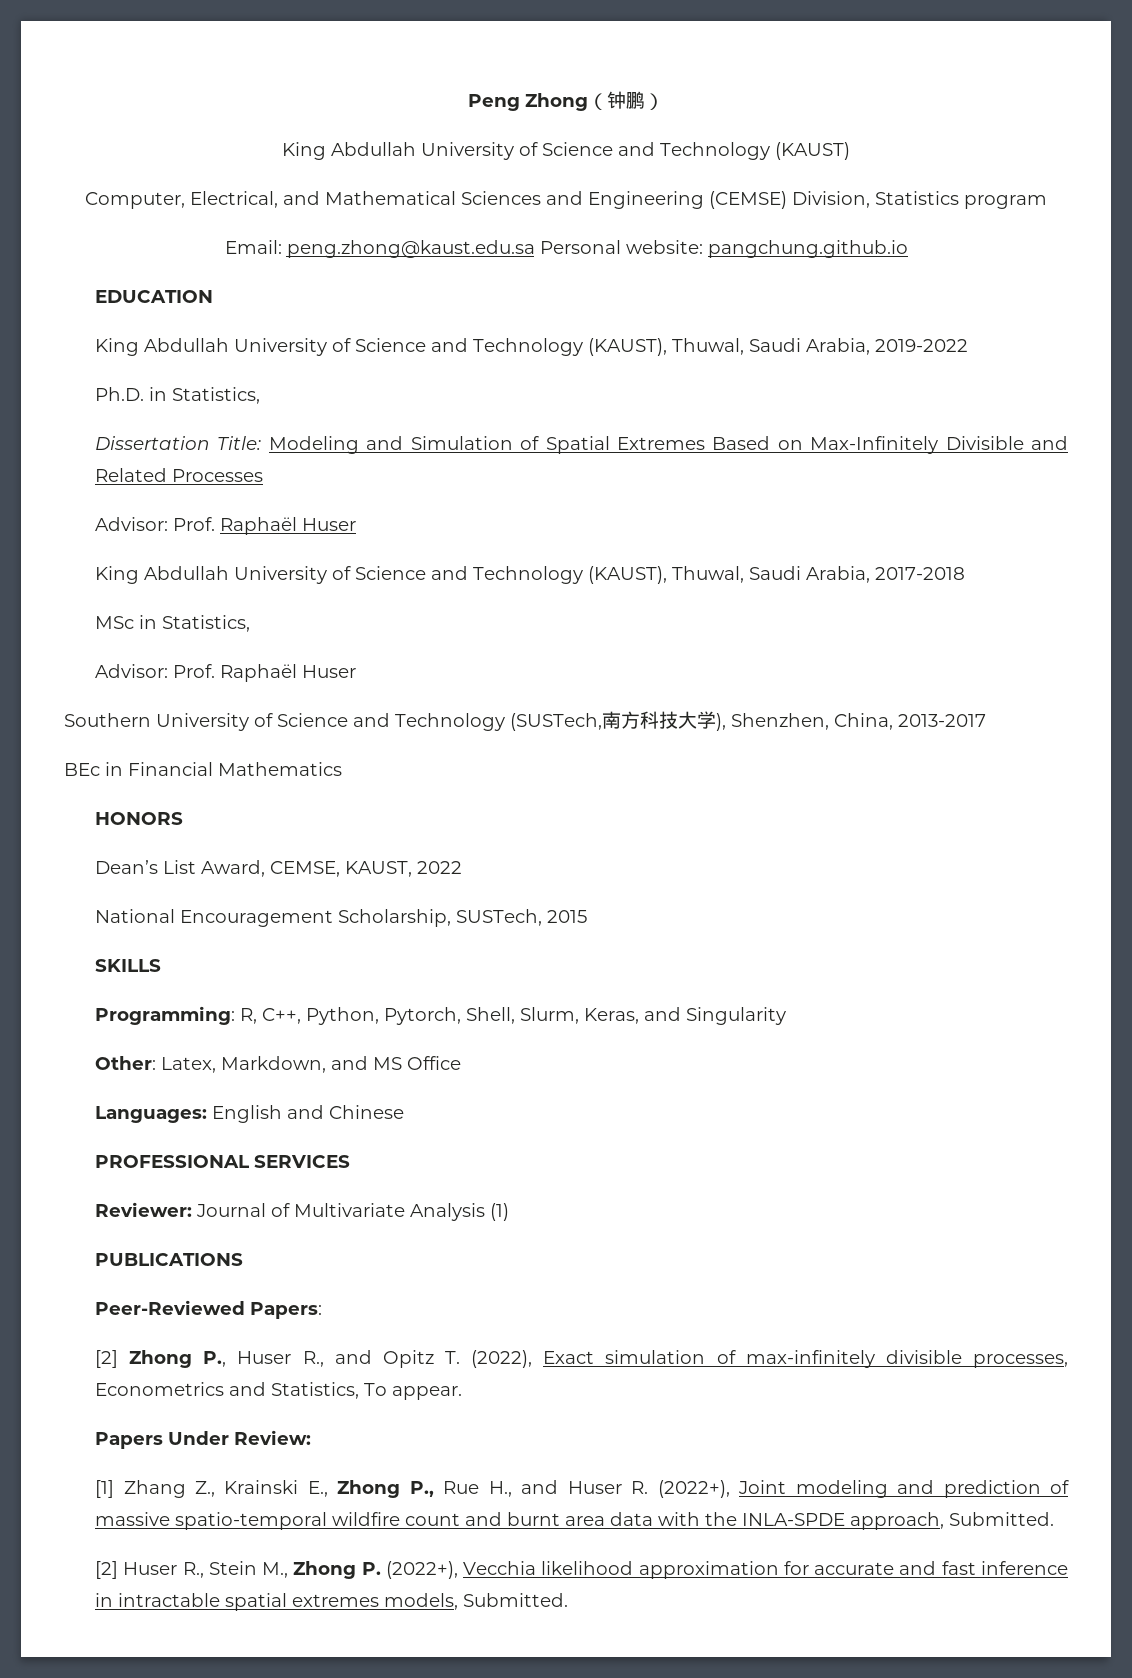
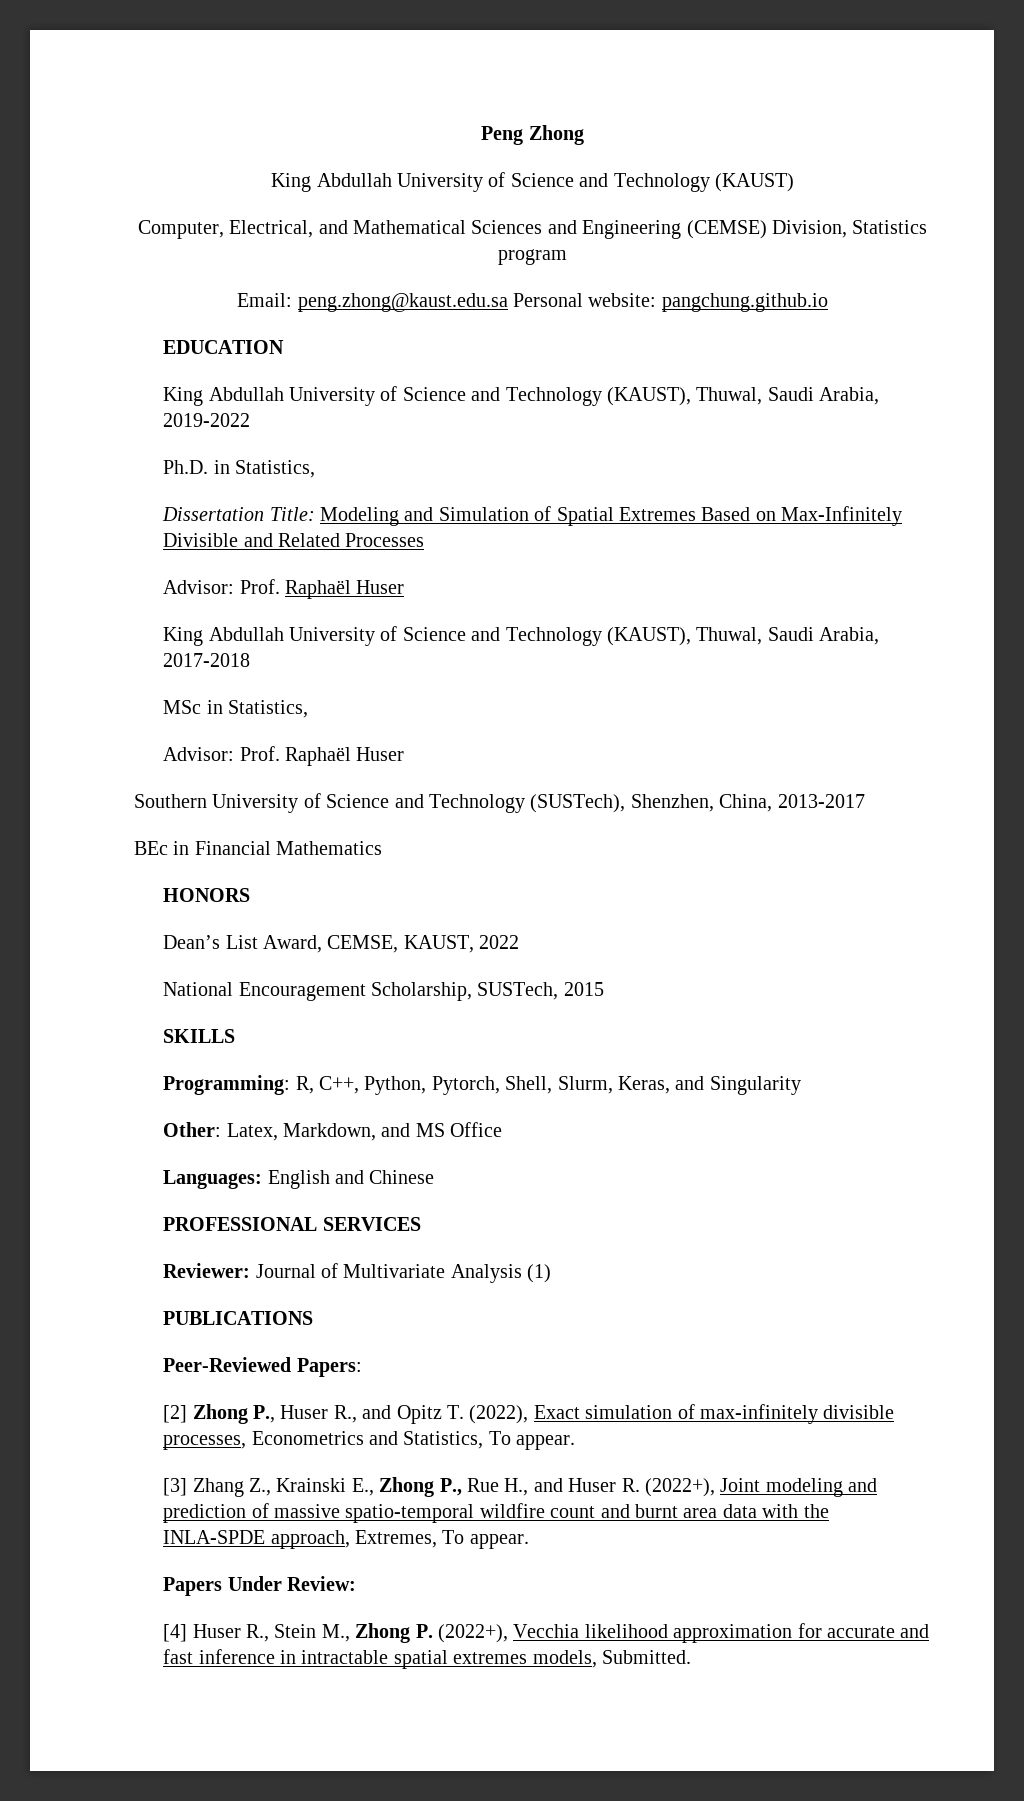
- Peng Zhong（钟鹏）
+ Peng Zhong
- Southern University of Science and Technology (SUSTech,南方科技大学), Shenzhen, China, 2013-2017
+ Southern University of Science and Technology (SUSTech), Shenzhen, China, 2013-2017
+ [3] Zhang Z., Krainski E., Zhong P., Rue H., and Huser R. (2022+), Joint modeling and prediction of massive spatio-temporal wildfire count and burnt area data with the INLA-SPDE approach, Extremes, To appear.
  Papers Under Review:
- [1] Zhang Z., Krainski E., Zhong P., Rue H., and Huser R. (2022+), Joint modeling and prediction of massive spatio-temporal wildfire count and burnt area data with the INLA-SPDE approach, Submitted.
- [2] Huser R., Stein M., Zhong P. (2022+), Vecchia likelihood approximation for accurate and fast inference in intractable spatial extremes models, Submitted.
+ [4] Huser R., Stein M., Zhong P. (2022+), Vecchia likelihood approximation for accurate and fast inference in intractable spatial extremes models, Submitted.

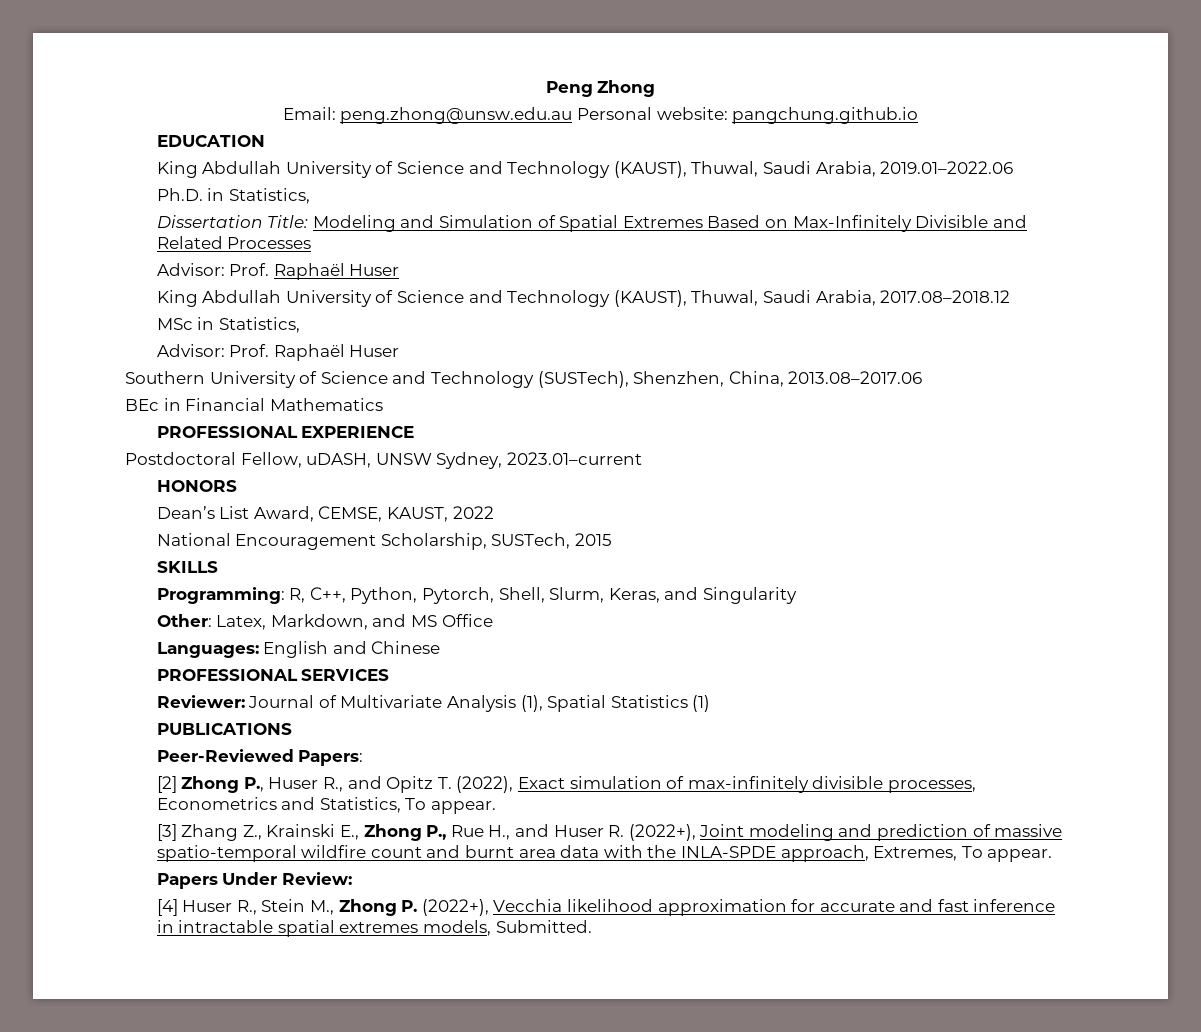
- King Abdullah University of Science and Technology (KAUST)
- Computer, Electrical, and Mathematical Sciences and Engineering (CEMSE) Division, Statistics program
- Email: peng.zhong@kaust.edu.sa Personal website: pangchung.github.io
+ Email: peng.zhong@unsw.edu.au Personal website: pangchung.github.io
- King Abdullah University of Science and Technology (KAUST), Thuwal, Saudi Arabia, 2019-2022
+ King Abdullah University of Science and Technology (KAUST), Thuwal, Saudi Arabia, 2019.01–2022.06
- King Abdullah University of Science and Technology (KAUST), Thuwal, Saudi Arabia, 2017-2018
+ King Abdullah University of Science and Technology (KAUST), Thuwal, Saudi Arabia, 2017.08–2018.12
- Southern University of Science and Technology (SUSTech), Shenzhen, China, 2013-2017
+ Southern University of Science and Technology (SUSTech), Shenzhen, China, 2013.08–2017.06
+ PROFESSIONAL EXPERIENCE
+ Postdoctoral Fellow, uDASH, UNSW Sydney, 2023.01–current
- Reviewer: Journal of Multivariate Analysis (1)
+ Reviewer: Journal of Multivariate Analysis (1), Spatial Statistics (1)

